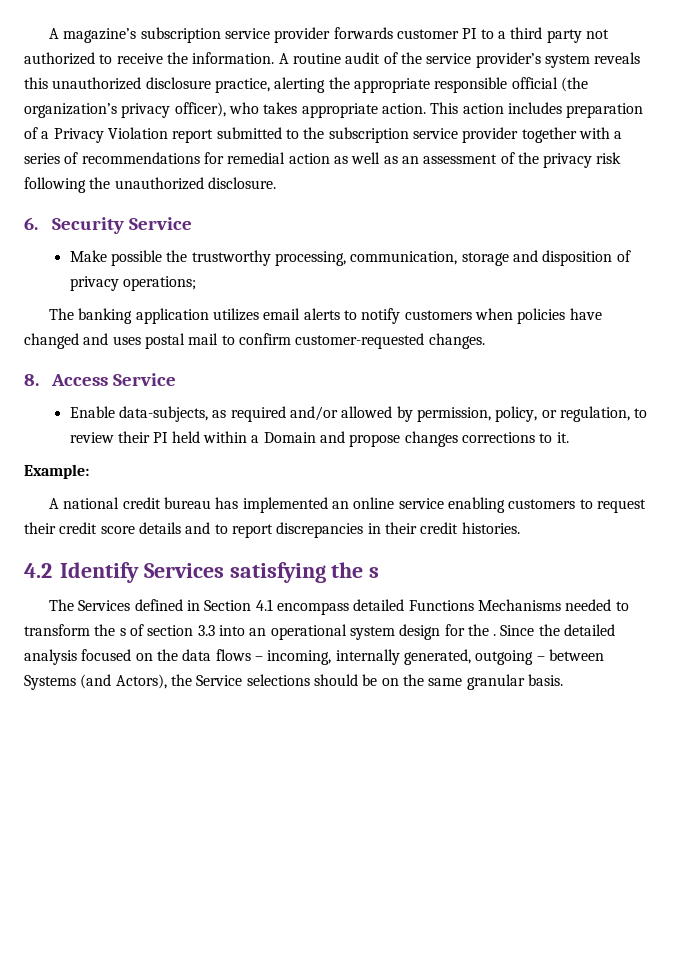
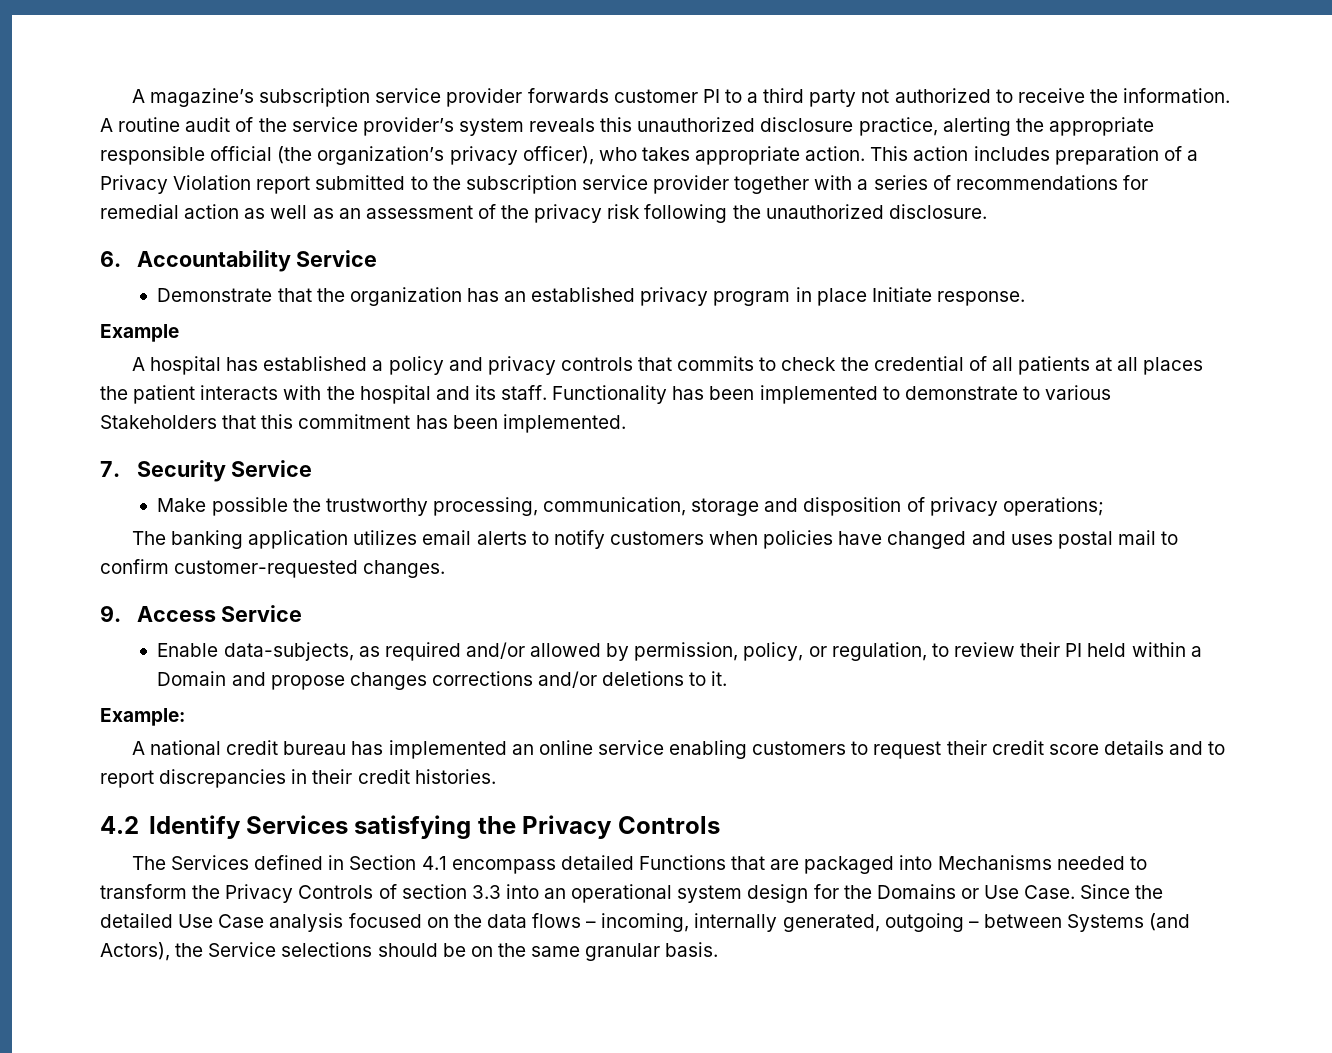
- 6. Security Service
+ 6. Accountability Service
+ Demonstrate that the organization has an established privacy program in place Initiate response.
+ Example
+ A hospital has established a policy and privacy controls that commits to check the credential of all patients at all places the patient interacts with the hospital and its staff. Functionality has been implemented to demonstrate to various Stakeholders that this commitment has been implemented.
+ 7. Security Service
- 8. Access Service
+ 9. Access Service
- Enable data-subjects, as required and/or allowed by permission, policy, or regulation, to review their PI held within a Domain and propose changes corrections to it.
+ Enable data-subjects, as required and/or allowed by permission, policy, or regulation, to review their PI held within a Domain and propose changes corrections and/or deletions to it.
- 4.2 Identify Services satisfying the s
+ 4.2 Identify Services satisfying the Privacy Controls
- The Services defined in Section 4.1 encompass detailed Functions Mechanisms needed to transform the s of section 3.3 into an operational system design for the .
+ The Services defined in Section 4.1 encompass detailed Functions that are packaged into Mechanisms needed to transform the Privacy Controls of section 3.3 into an operational system design for the Domains or Use Case.
- Since the detailed analysis focused on the data flows – incoming, internally generated, outgoing – between Systems (and Actors), the Service selections should be on the same granular basis.
+ Since the detailed Use Case analysis focused on the data flows – incoming, internally generated, outgoing – between Systems (and Actors), the Service selections should be on the same granular basis.

